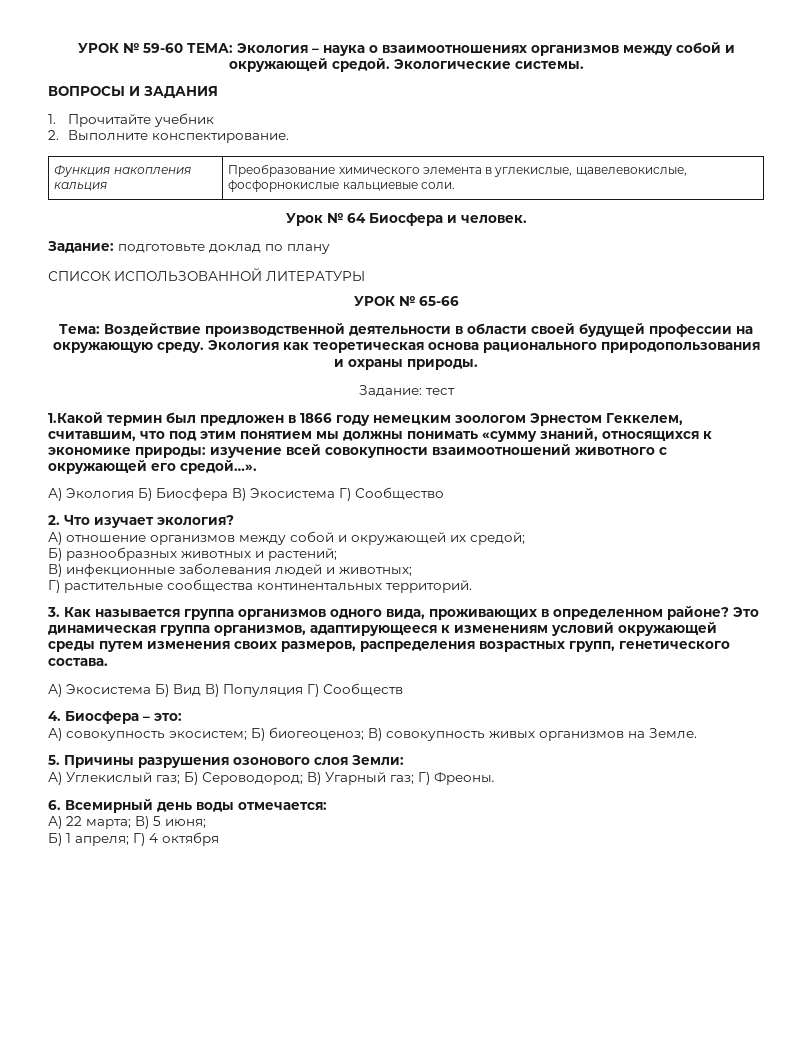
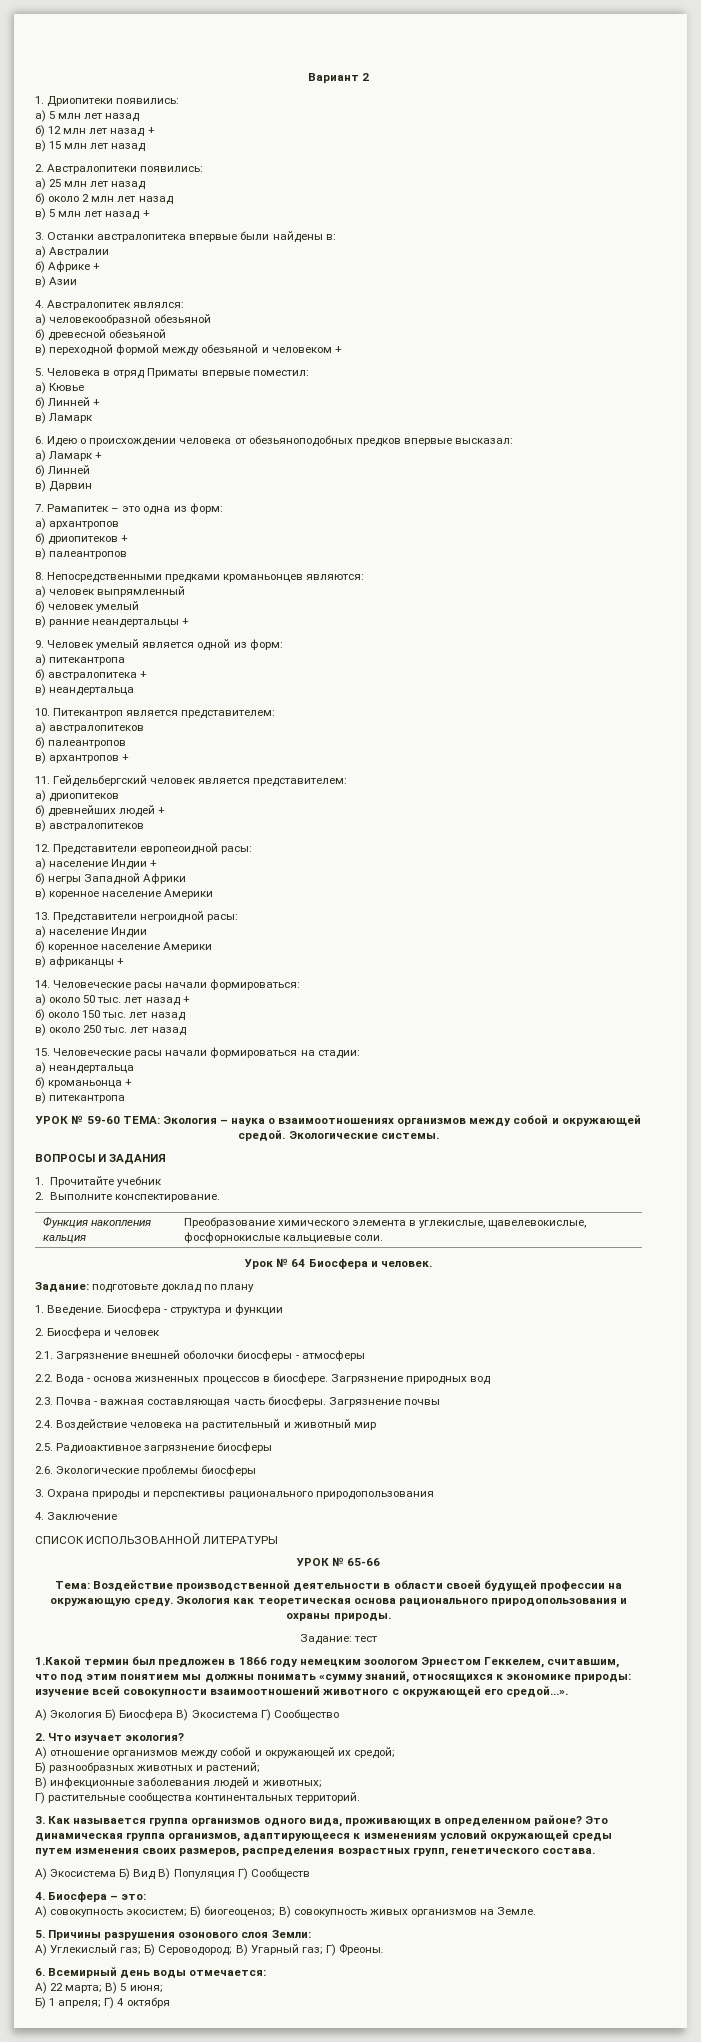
+ Вариант 2
+ 1. Дриопитеки появились:
+ а) 5 млн лет назад
+ б) 12 млн лет назад +
+ в) 15 млн лет назад
+ 2. Австралопитеки появились:
+ а) 25 млн лет назад
+ б) около 2 млн лет назад
+ в) 5 млн лет назад +
+ 3. Останки австралопитека впервые были найдены в:
+ а) Австралии
+ б) Африке +
+ в) Азии
+ 4. Австралопитек являлся:
+ а) человекообразной обезьяной
+ б) древесной обезьяной
+ в) переходной формой между обезьяной и человеком +
+ 5. Человека в отряд Приматы впервые поместил:
+ а) Кювье
+ б) Линней +
+ в) Ламарк
+ 6. Идею о происхождении человека от обезьяноподобных предков впервые высказал:
+ а) Ламарк +
+ б) Линней
+ в) Дарвин
+ 7. Рамапитек – это одна из форм:
+ а) архантропов
+ б) дриопитеков +
+ в) палеантропов
+ 8. Непосредственными предками кроманьонцев являются:
+ а) человек выпрямленный
+ б) человек умелый
+ в) ранние неандертальцы +
+ 9. Человек умелый является одной из форм:
+ а) питекантропа
+ б) австралопитека +
+ в) неандертальца
+ 10. Питекантроп является представителем:
+ а) австралопитеков
+ б) палеантропов
+ в) архантропов +
+ 11. Гейдельбергский человек является представителем:
+ а) дриопитеков
+ б) древнейших людей +
+ в) австралопитеков
+ 12. Представители европеоидной расы:
+ а) население Индии +
+ б) негры Западной Африки
+ в) коренное население Америки
+ 13. Представители негроидной расы:
+ а) население Индии
+ б) коренное население Америки
+ в) африканцы +
+ 14. Человеческие расы начали формироваться:
+ а) около 50 тыс. лет назад +
+ б) около 150 тыс. лет назад
+ в) около 250 тыс. лет назад
+ 15. Человеческие расы начали формироваться на стадии:
+ а) неандертальца
+ б) кроманьонца +
+ в) питекантропа
+ 1. Введение. Биосфера - структура и функции
+ 2. Биосфера и человек
+ 2.1. Загрязнение внешней оболочки биосферы - атмосферы
+ 2.2. Вода - основа жизненных процессов в биосфере. Загрязнение природных вод
+ 2.3. Почва - важная составляющая часть биосферы. Загрязнение почвы
+ 2.4. Воздействие человека на растительный и животный мир
+ 2.5. Радиоактивное загрязнение биосферы
+ 2.6. Экологические проблемы биосферы
+ 3. Охрана природы и перспективы рационального природопользования
+ 4. Заключение

